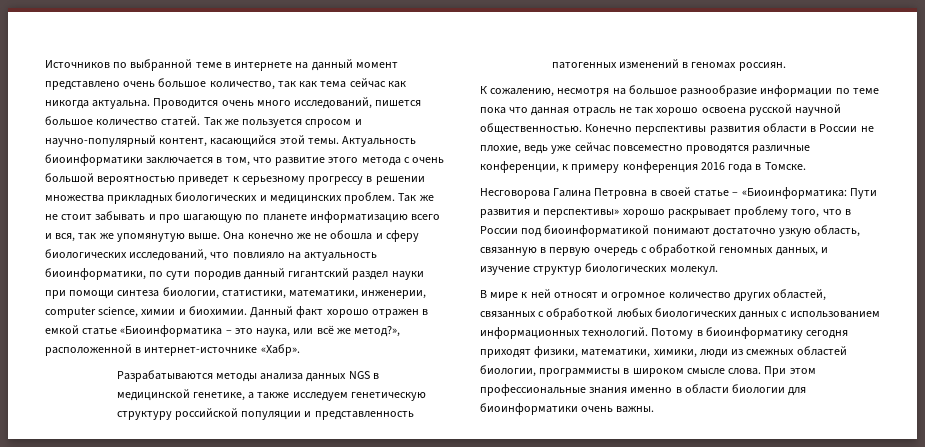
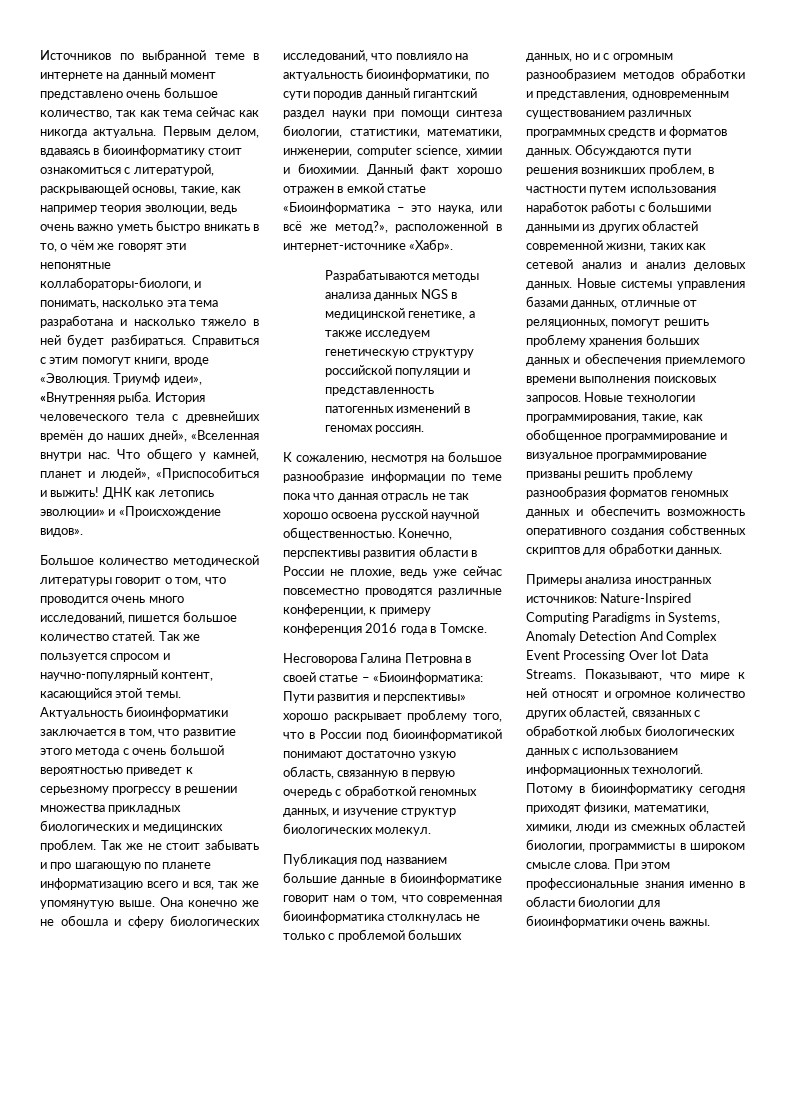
- Проводится очень много исследований, пишется большое количество статей.
+ Первым делом, вдаваясь в биоинформатику стоит ознакомиться с литературой, раскрывающей основы, такие, как например теория эволюции, ведь очень важно уметь быстро вникать в то, о чём же говорят эти непонятные коллабораторы-биологи, и понимать, насколько эта тема разработана и насколько тяжело в ней будет разбираться. Справиться с этим помогут книги, вроде «Эволюция. Триумф идеи», «Внутренняя рыба. История человеческого тела с древнейших времён до наших дней», «Вселенная внутри нас. Что общего у камней, планет и людей», «Приспособиться и выжить! ДНК как летопись эволюции» и «Происхождение видов».
+ Большое количество методической литературы говорит о том, что проводится очень много исследований, пишется большое количество статей.
- Конечно перспективы развития области в России не плохие, ведь уже сейчас повсеместно проводятся различные конференции, к примеру конференция 2016 года в Томске.
+ Конечно, перспективы развития области в России не плохие, ведь уже сейчас повсеместно проводятся различные конференции, к примеру конференция 2016 года в Томске.
- В мире к ней относят и огромное количество других областей, связанных с обработкой любых биологических данных с использованием информационных технологий.
+ Публикация под названием большие данные в биоинформатике говорит нам о том, что современная биоинформатика столкнулась не только с проблемой больших данных, но и с огромным разнообразием методов обработки и представления, одновременным существованием различных программных средств и форматов данных. Обсуждаются пути решения возникших проблем, в частности путем использования наработок работы с большими данными из других областей современной жизни, таких как сетевой анализ и анализ деловых данных. Новые системы управления базами данных, отличные от реляционных, помогут решить проблему хранения больших данных и обеспечения приемлемого времени выполнения поисковых запросов. Новые технологии программирования, такие, как обобщенное программирование и визуальное программирование призваны решить проблему разнообразия форматов геномных данных и обеспечить возможность оперативного создания собственных скриптов для обработки данных.
+ Примеры анализа иностранных источников: Nature-Inspired Computing Paradigms in Systems, Anomaly Detection And Complex Event Processing Over Iot Data Streams. Показывают, что мире к ней относят и огромное количество других областей, связанных с обработкой любых биологических данных с использованием информационных технологий.

